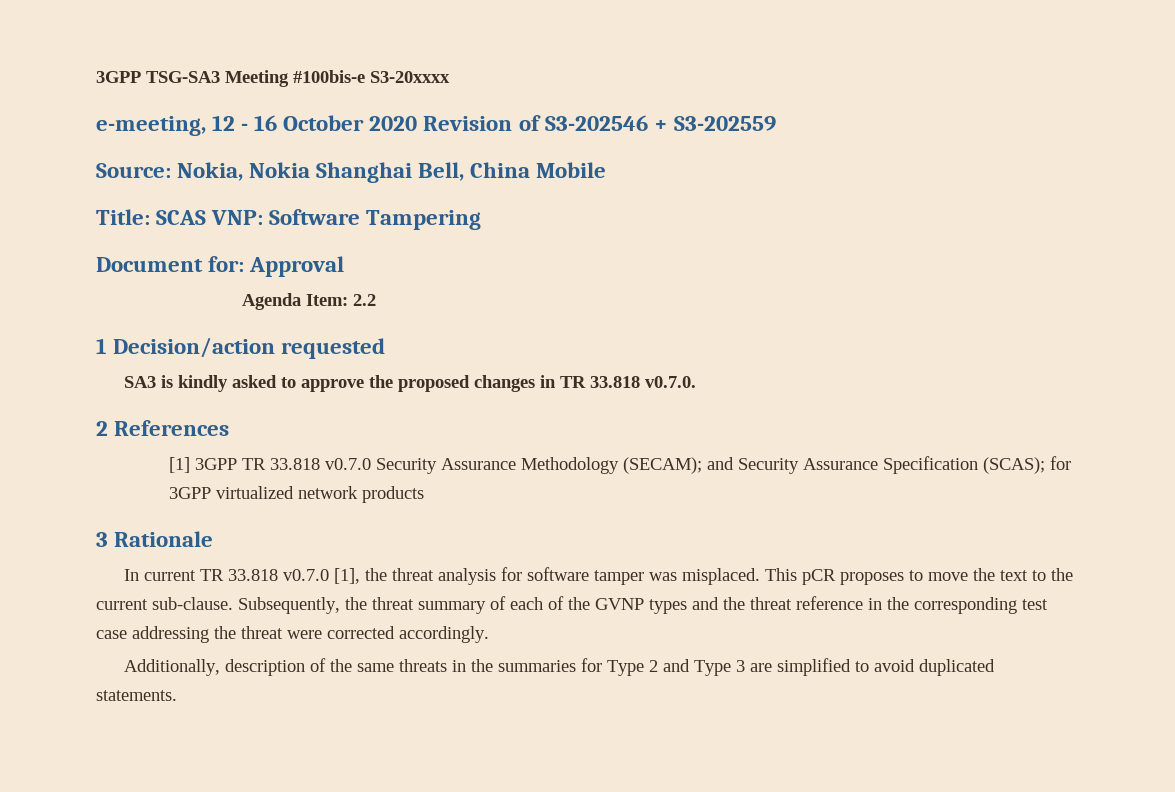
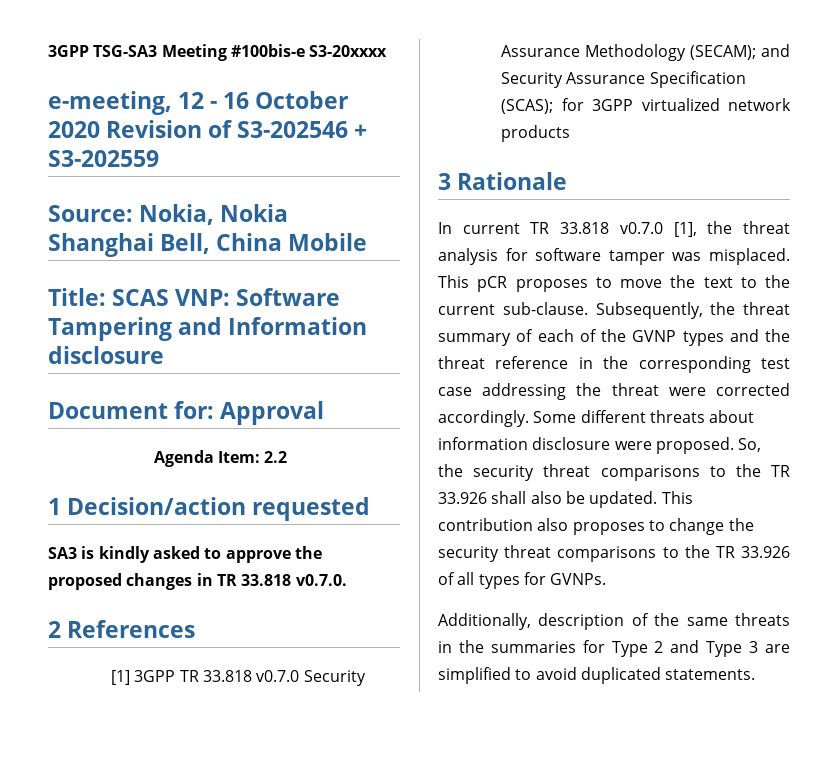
- Title: SCAS VNP: Software Tampering
+ Title: SCAS VNP: Software Tampering and Information disclosure
+ Some different threats about information disclosure were proposed. So, the security threat comparisons to the TR 33.926 shall also be updated. This contribution also proposes to change the security threat comparisons to the TR 33.926 of all types for GVNPs.

